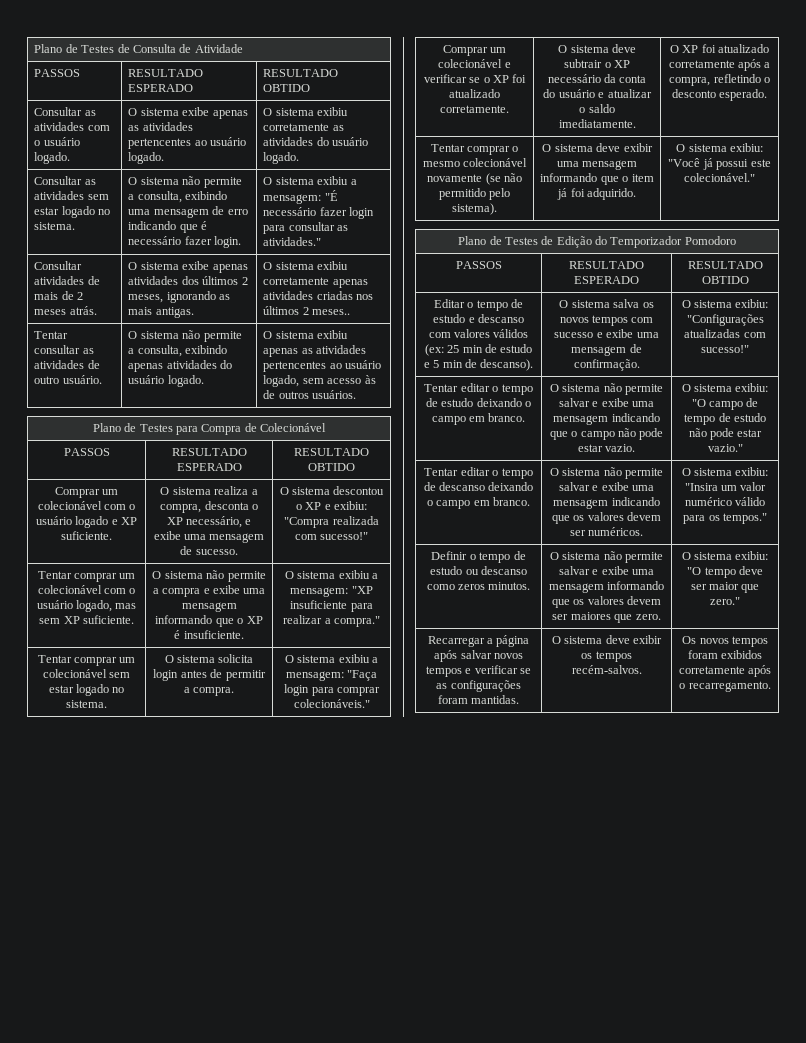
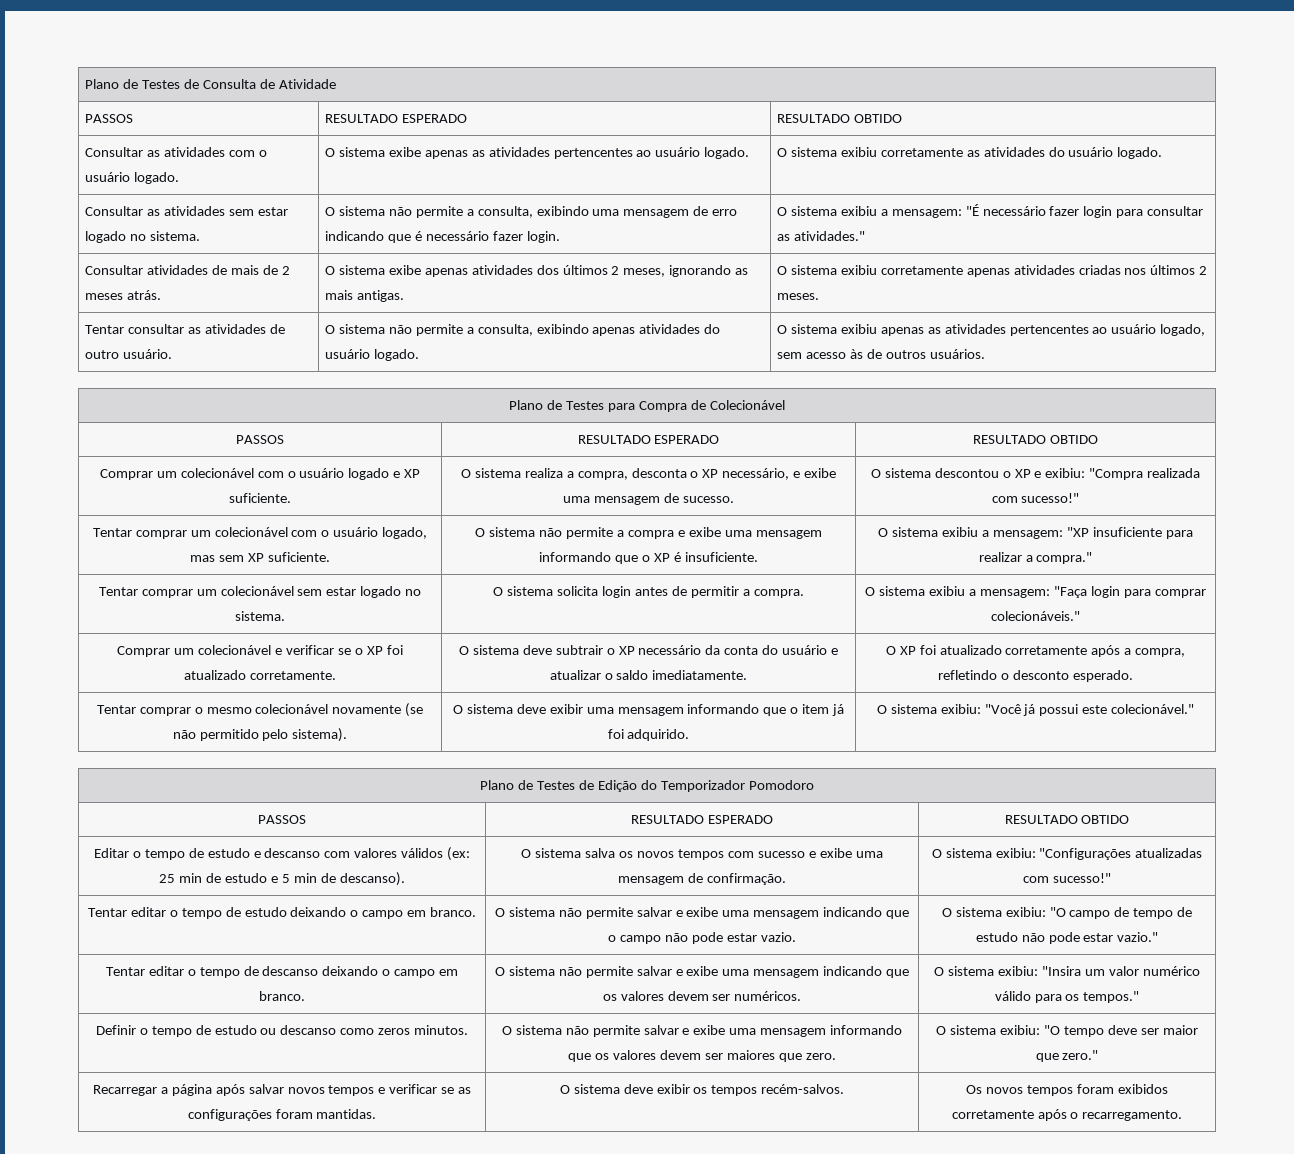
- Consultar atividades de mais de 2 meses atrás. | O sistema exibe apenas atividades dos últimos 2 meses, ignorando as mais antigas. | O sistema exibiu corretamente apenas atividades criadas nos últimos 2 meses..
+ Consultar atividades de mais de 2 meses atrás. | O sistema exibe apenas atividades dos últimos 2 meses, ignorando as mais antigas. | O sistema exibiu corretamente apenas atividades criadas nos últimos 2 meses.

